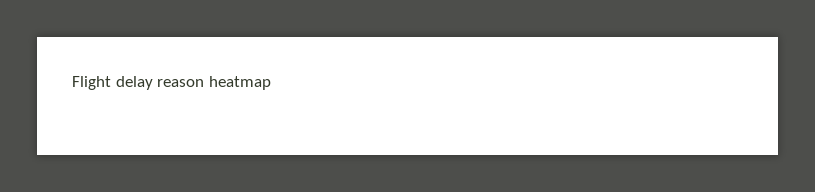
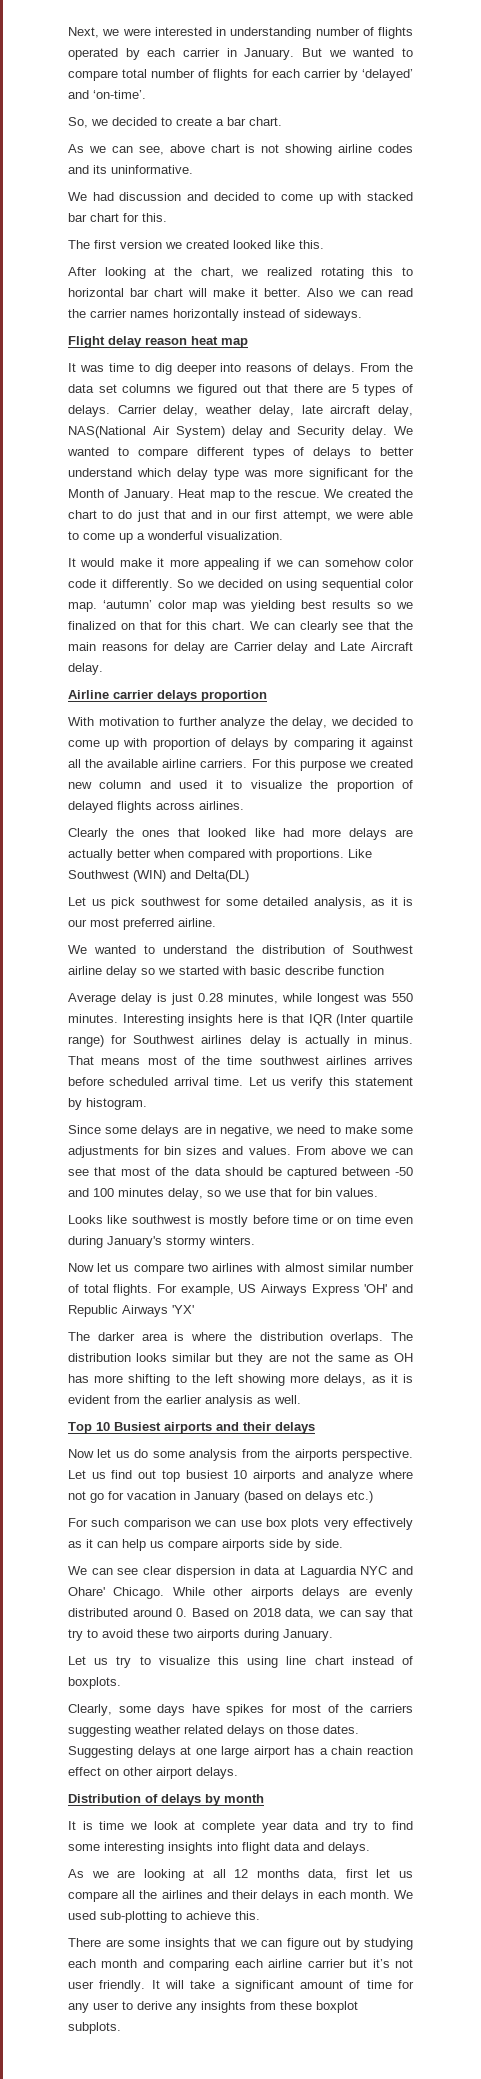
- Flight delay reason heatmap
+ Next, we were interested in understanding number of flights operated by each carrier in January. But we wanted to compare total number of flights for each carrier by ‘delayed’ and ‘on-time’.
+ So, we decided to create a bar chart.
+ As we can see, above chart is not showing airline codes and its uninformative.
+ We had discussion and decided to come up with stacked bar chart for this.
+ The first version we created looked like this.
+ After looking at the chart, we realized rotating this to horizontal bar chart will make it better. Also we can read the carrier names horizontally instead of sideways.
+ Flight delay reason heat map
+ It was time to dig deeper into reasons of delays. From the data set columns we figured out that there are 5 types of delays. Carrier delay, weather delay, late aircraft delay, NAS(National Air System) delay and Security delay. We wanted to compare different types of delays to better understand which delay type was more significant for the Month of January. Heat map to the rescue. We created the chart to do just that and in our first attempt, we were able to come up a wonderful visualization.
+ It would make it more appealing if we can somehow color code it differently. So we decided on using sequential color map. ‘autumn’ color map was yielding best results so we finalized on that for this chart. We can clearly see that the main reasons for delay are Carrier delay and Late Aircraft delay.
+ Airline carrier delays proportion
+ With motivation to further analyze the delay, we decided to come up with proportion of delays by comparing it against all the available airline carriers. For this purpose we created new column and used it to visualize the proportion of delayed flights across airlines.
+ Clearly the ones that looked like had more delays are actually better when compared with proportions. Like Southwest (WIN) and Delta(DL)
+ Let us pick southwest for some detailed analysis, as it is our most preferred airline.
+ We wanted to understand the distribution of Southwest airline delay so we started with basic describe function
+ Average delay is just 0.28 minutes, while longest was 550 minutes. Interesting insights here is that IQR (Inter quartile range) for Southwest airlines delay is actually in minus. That means most of the time southwest airlines arrives before scheduled arrival time. Let us verify this statement by histogram.
+ Since some delays are in negative, we need to make some adjustments for bin sizes and values. From above we can see that most of the data should be captured between -50 and 100 minutes delay, so we use that for bin values.
+ Looks like southwest is mostly before time or on time even during January's stormy winters.
+ Now let us compare two airlines with almost similar number of total flights. For example, US Airways Express 'OH' and Republic Airways 'YX'
+ The darker area is where the distribution overlaps. The distribution looks similar but they are not the same as OH has more shifting to the left showing more delays, as it is evident from the earlier analysis as well.
+ Top 10 Busiest airports and their delays
+ Now let us do some analysis from the airports perspective. Let us find out top busiest 10 airports and analyze where not go for vacation in January (based on delays etc.)
+ For such comparison we can use box plots very effectively as it can help us compare airports side by side.
+ We can see clear dispersion in data at Laguardia NYC and Ohare' Chicago. While other airports delays are evenly distributed around 0. Based on 2018 data, we can say that try to avoid these two airports during January.
+ Let us try to visualize this using line chart instead of boxplots.
+ Clearly, some days have spikes for most of the carriers suggesting weather related delays on those dates. Suggesting delays at one large airport has a chain reaction effect on other airport delays.
+ Distribution of delays by month
+ It is time we look at complete year data and try to find some interesting insights into flight data and delays.
+ As we are looking at all 12 months data, first let us compare all the airlines and their delays in each month. We used sub-plotting to achieve this.
+ There are some insights that we can figure out by studying each month and comparing each airline carrier but it’s not user friendly. It will take a significant amount of time for any user to derive any insights from these boxplot subplots.

